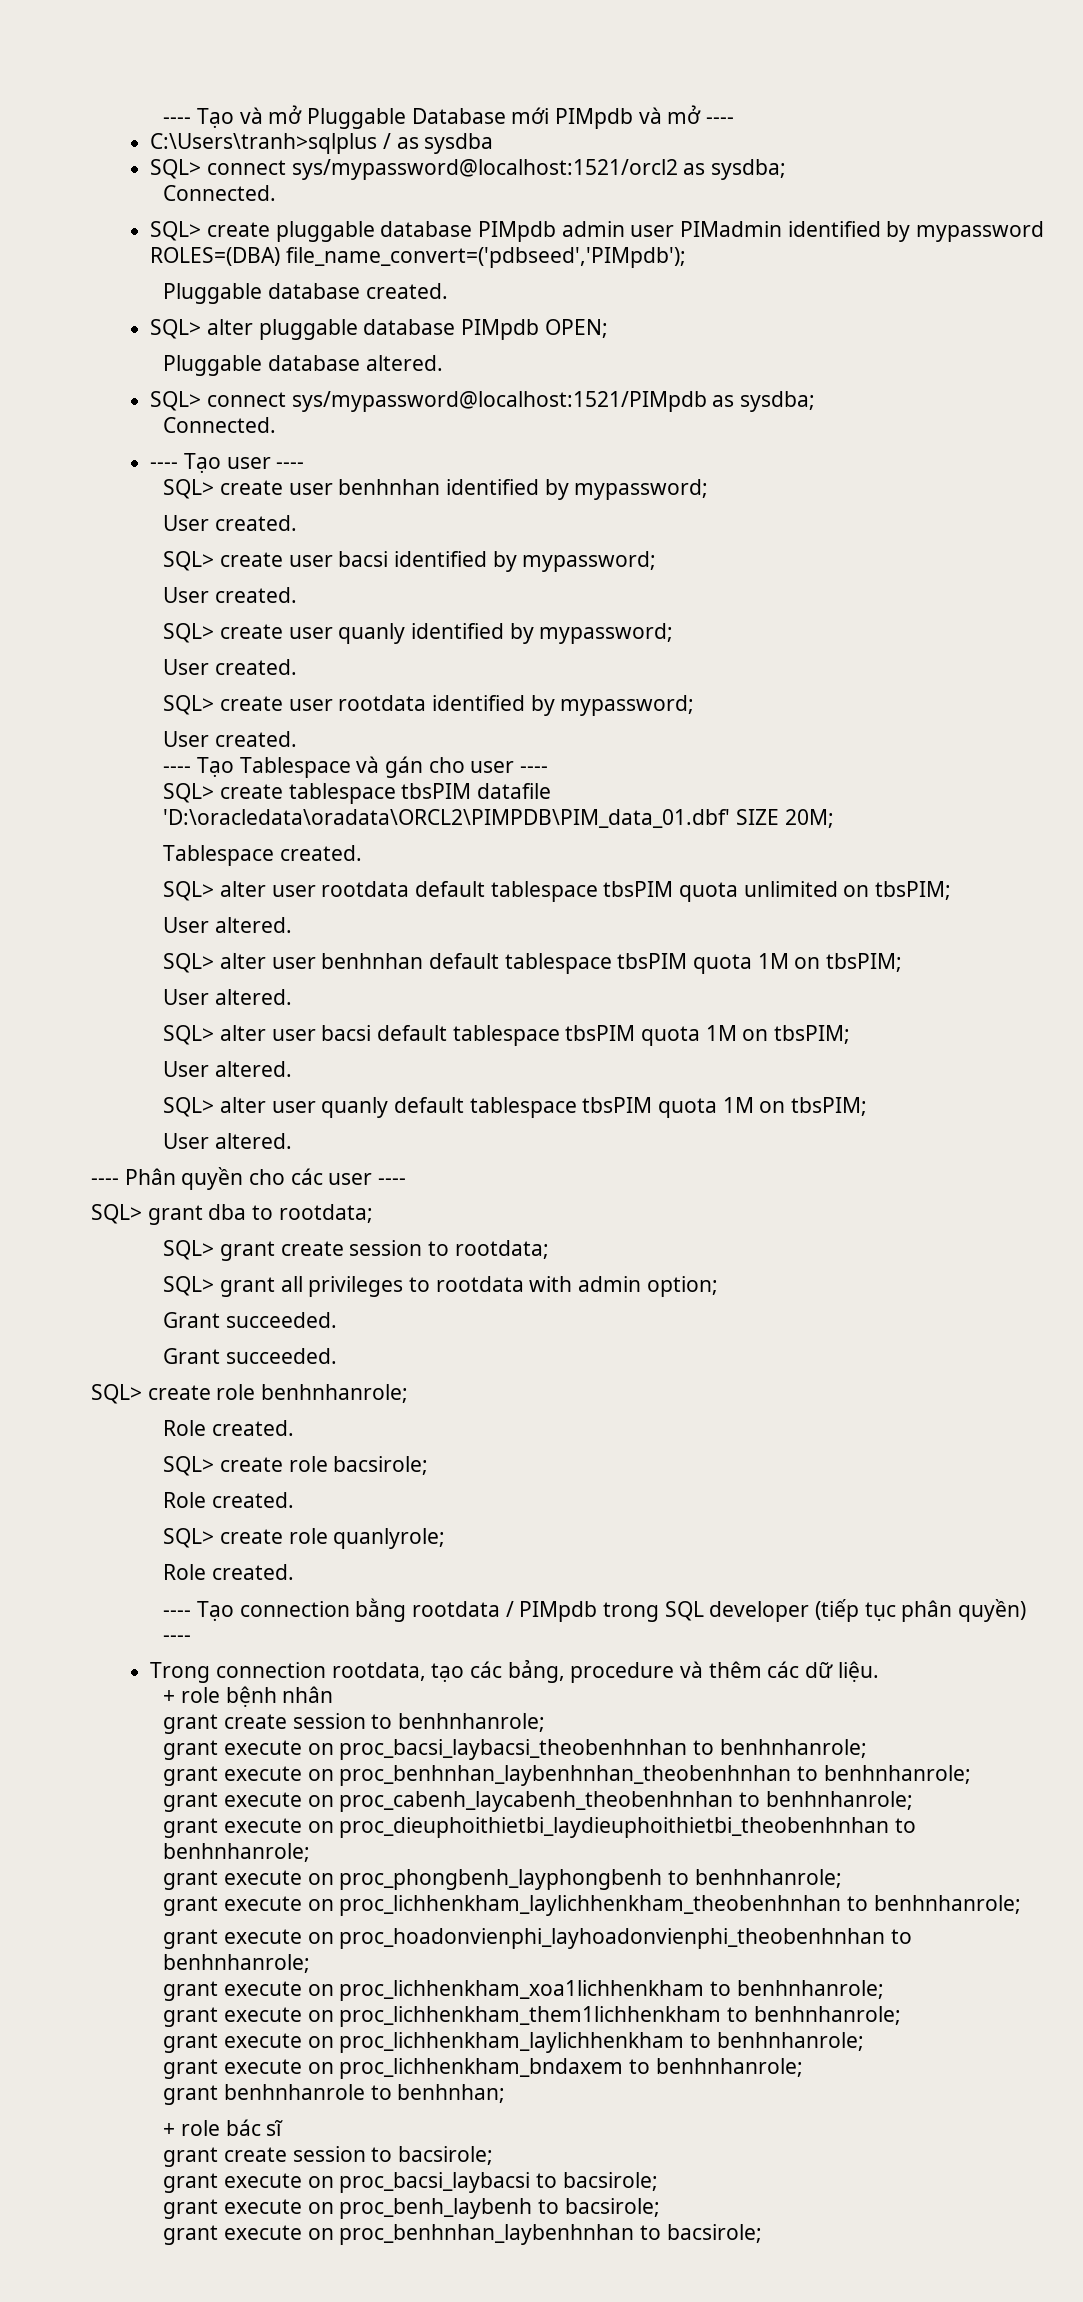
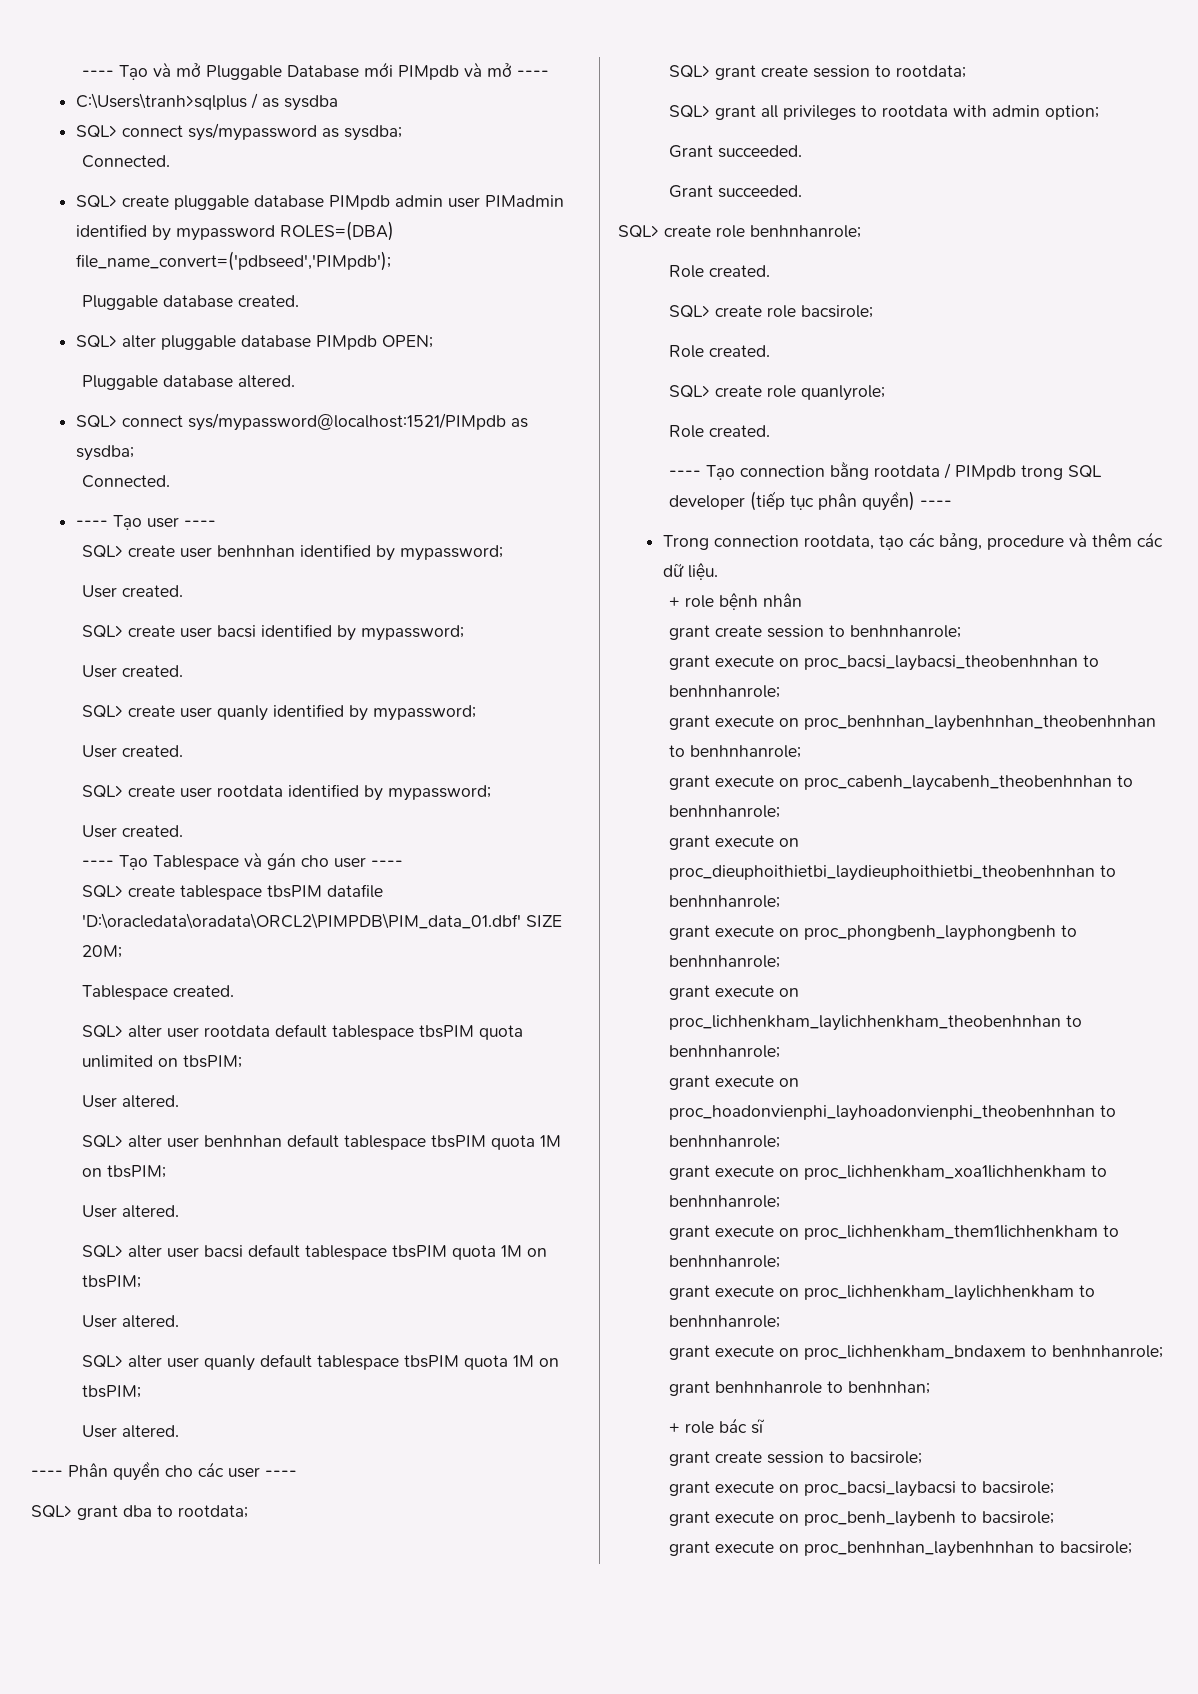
- SQL> connect sys/mypassword@localhost:1521/orcl2 as sysdba;
+ SQL> connect sys/mypassword as sysdba;

